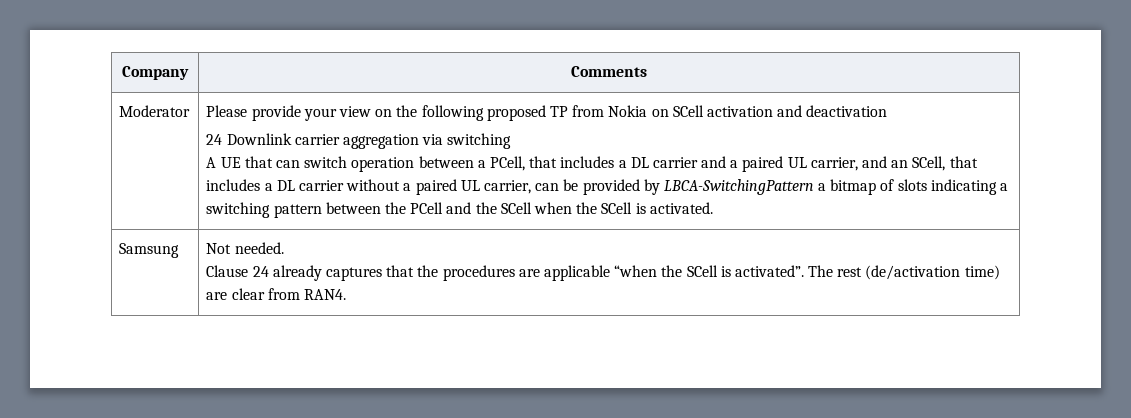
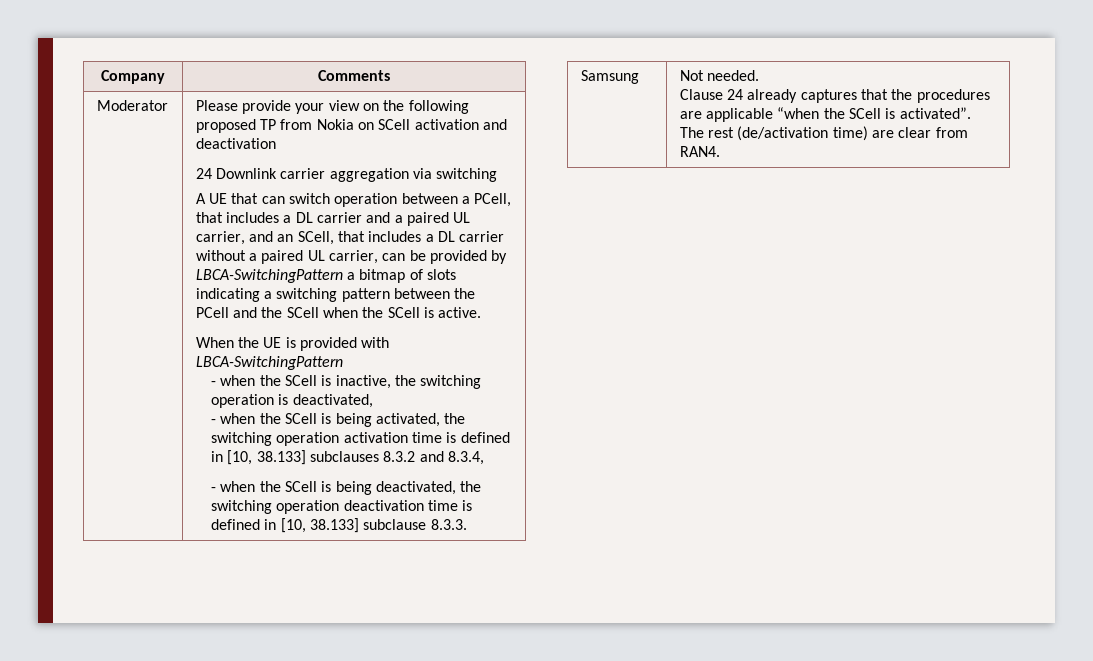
- A UE that can switch operation between a PCell, that includes a DL carrier and a paired UL carrier, and an SCell, that includes a DL carrier without a paired UL carrier, can be provided by LBCA-SwitchingPattern a bitmap of slots indicating a switching pattern between the PCell and the SCell when the SCell is activated.
+ A UE that can switch operation between a PCell, that includes a DL carrier and a paired UL carrier, and an SCell, that includes a DL carrier without a paired UL carrier, can be provided by LBCA-SwitchingPattern a bitmap of slots indicating a switching pattern between the PCell and the SCell when the SCell is active.
+ When the UE is provided with LBCA-SwitchingPattern
+ - when the SCell is inactive, the switching operation is deactivated,
+ - when the SCell is being activated, the switching operation activation time is defined in [10, 38.133] subclauses 8.3.2 and 8.3.4,
+ - when the SCell is being deactivated, the switching operation deactivation time is defined in [10, 38.133] subclause 8.3.3.

